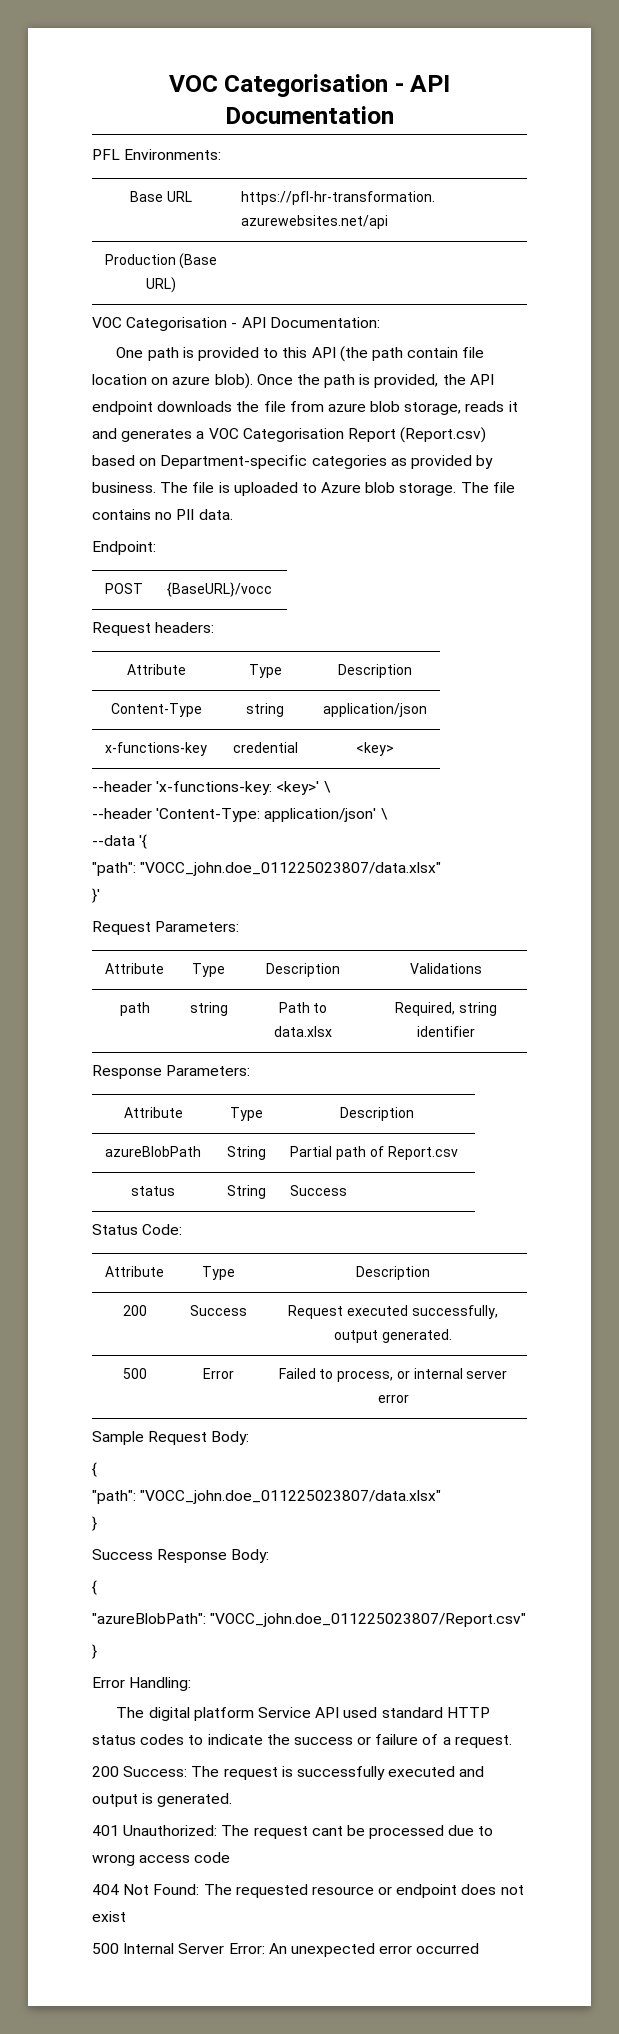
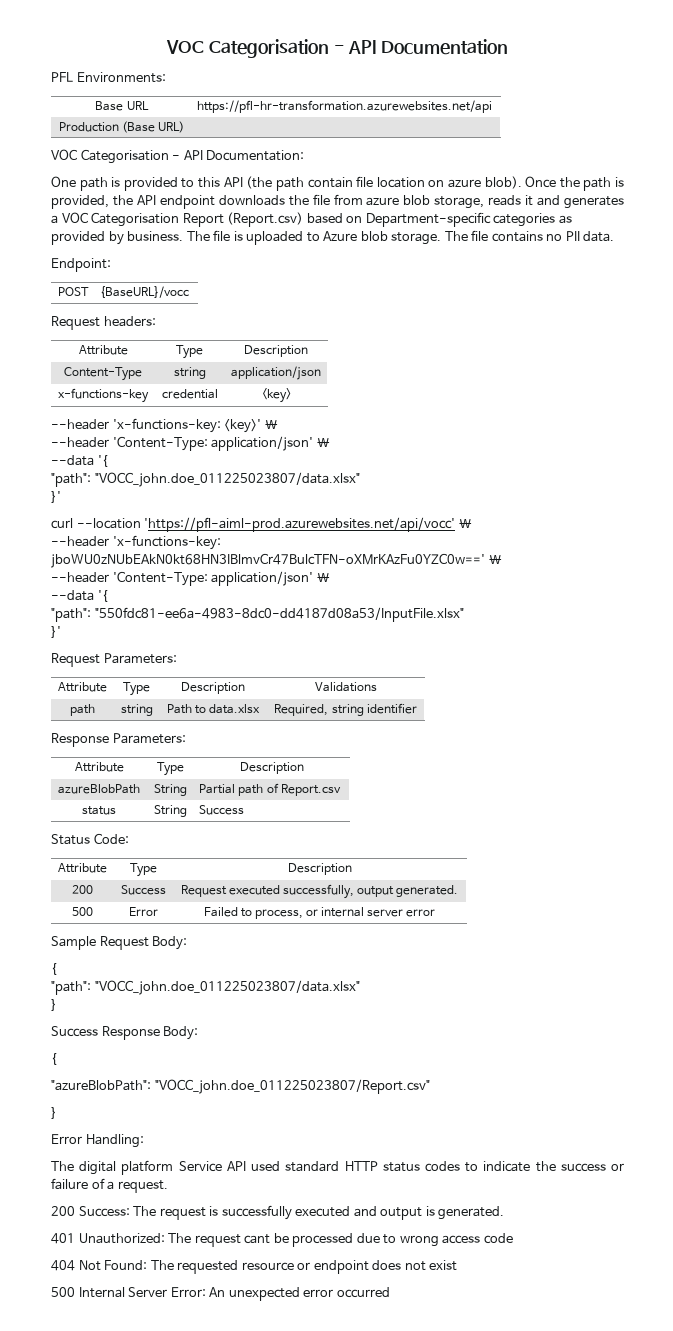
+ curl --location 'https://pfl-aiml-prod.azurewebsites.net/api/vocc' \
+ --header 'x-functions-key: jboWU0zNUbEAkN0kt68HN3IBlmvCr47BulcTFN-oXMrKAzFu0YZC0w==' \
+ --header 'Content-Type: application/json' \
+ --data '{
+ "path": "550fdc81-ee6a-4983-8dc0-dd4187d08a53/InputFile.xlsx"
+ }'

